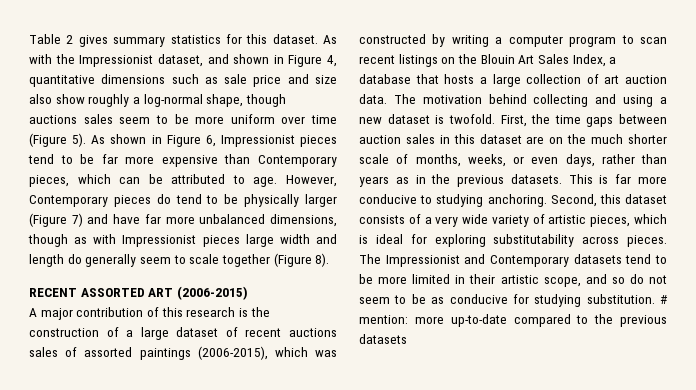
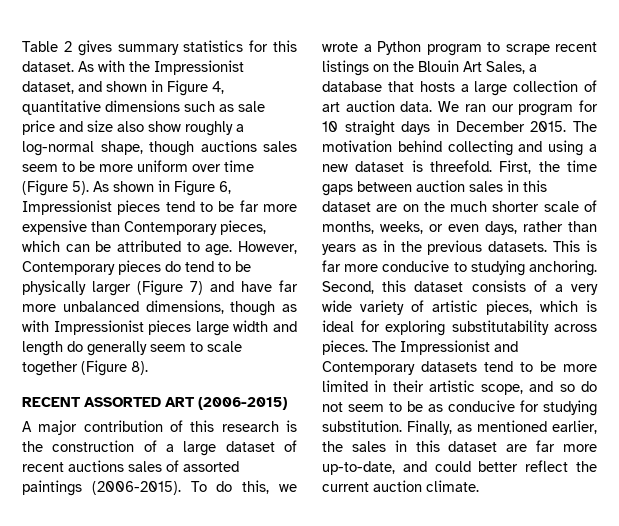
- A major contribution of this research is the construction of a large dataset of recent auctions sales of assorted paintings (2006-2015), which was constructed by writing a computer program to scan recent listings on the Blouin Art Sales Index, a database that hosts a large collection of art auction data.
+ A major contribution of this research is the construction of a large dataset of recent auctions sales of assorted paintings (2006-2015). To do this, we wrote a Python program to scrape recent listings on the Blouin Art Sales, a database that hosts a large collection of art auction data.
+ We ran our program for 10 straight days in December 2015.
- The motivation behind collecting and using a new dataset is twofold.
+ The motivation behind collecting and using a new dataset is threefold.
- # mention: more up-to-date compared to the previous datasets
+ Finally, as mentioned earlier, the sales in this dataset are far more up-to-date, and could better reflect the current auction climate.

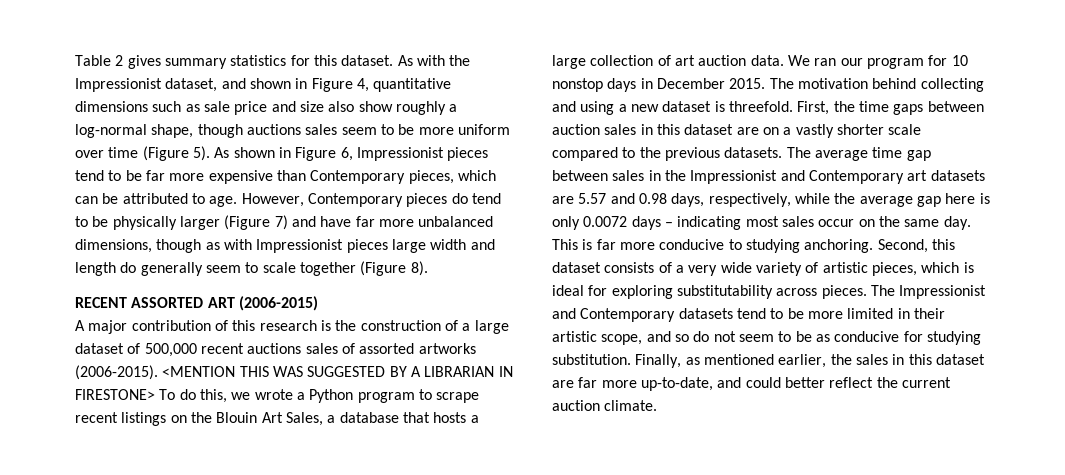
- A major contribution of this research is the construction of a large dataset of recent auctions sales of assorted paintings (2006-2015). To do this, we wrote a Python program to scrape recent listings on the Blouin Art Sales, a database that hosts a large collection of art auction data.
+ A major contribution of this research is the construction of a large dataset of 500,000 recent auctions sales of assorted artworks (2006-2015). <MENTION THIS WAS SUGGESTED BY A LIBRARIAN IN FIRESTONE> To do this, we wrote a Python program to scrape recent listings on the Blouin Art Sales, a database that hosts a large collection of art auction data.
- We ran our program for 10 straight days in December 2015.
+ We ran our program for 10 nonstop days in December 2015.
- First, the time gaps between auction sales in this dataset are on the much shorter scale of months, weeks, or even days, rather than years as in the previous datasets.
+ First, the time gaps between auction sales in this dataset are on a vastly shorter scale compared to the previous datasets. The average time gap between sales in the Impressionist and Contemporary art datasets are 5.57 and 0.98 days, respectively, while the average gap here is only 0.0072 days – indicating most sales occur on the same day.

